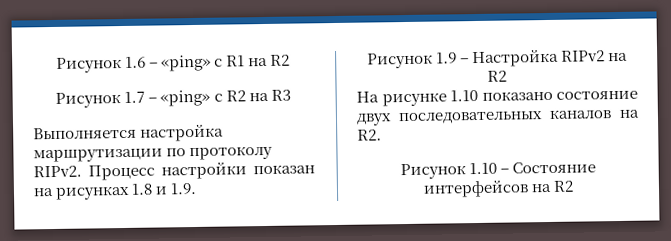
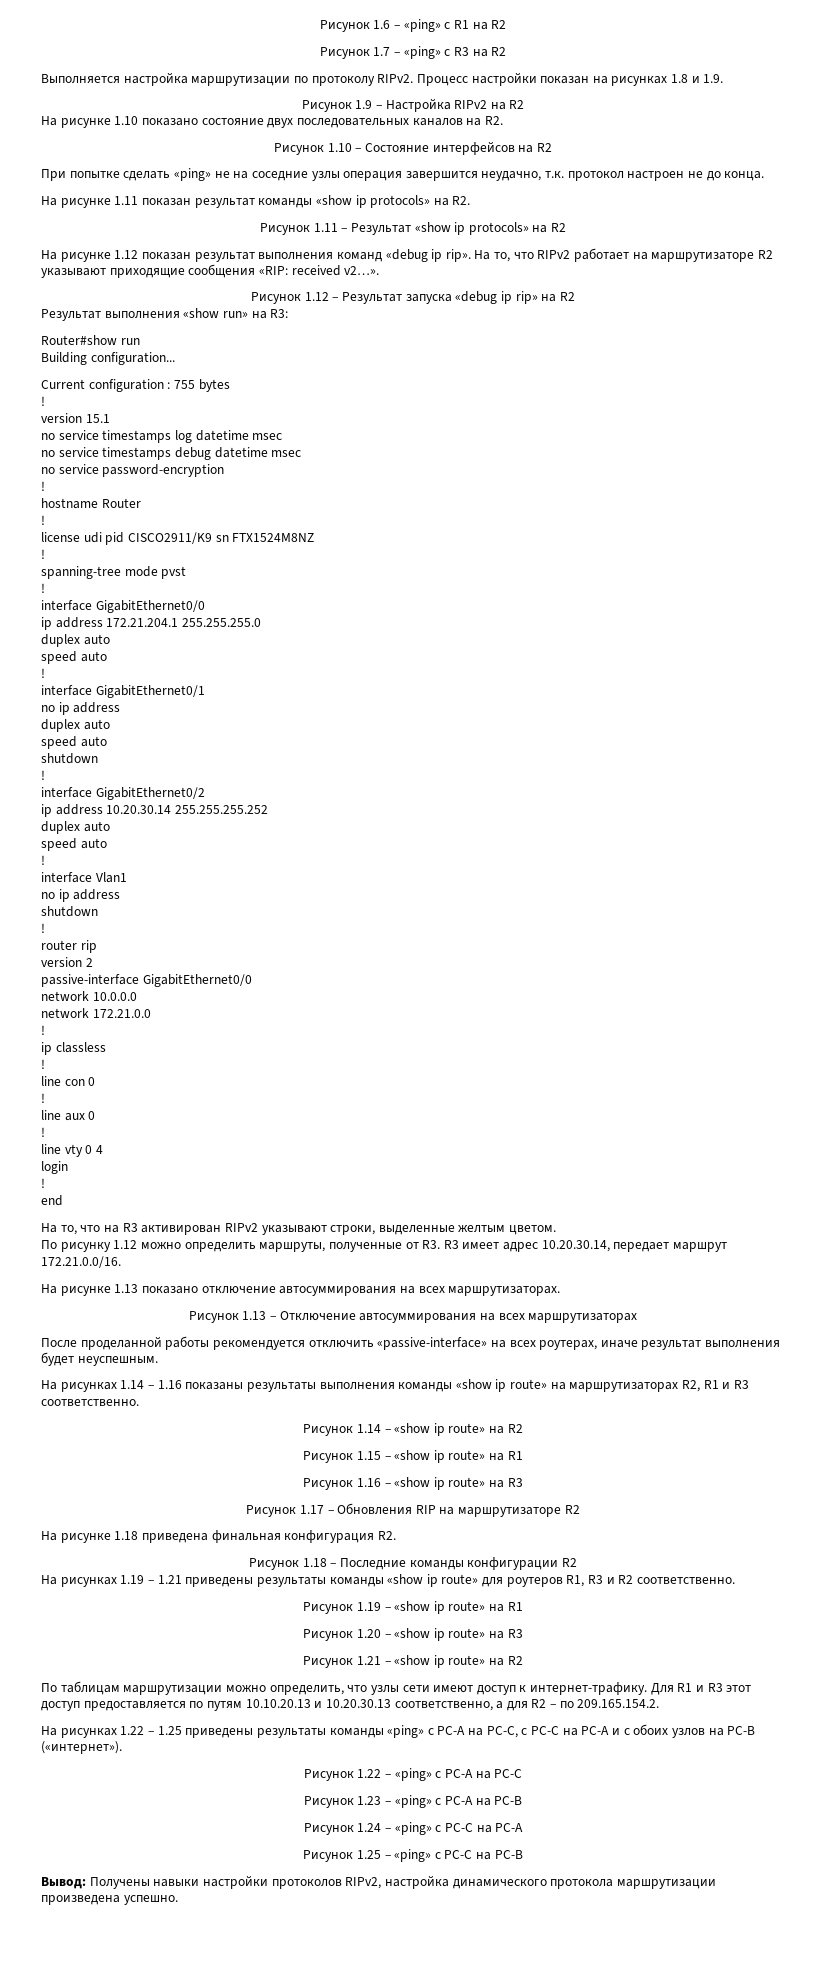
- Рисунок 1.7 – «ping» с R2 на R3
+ Рисунок 1.7 – «ping» с R3 на R2
+ При попытке сделать «ping» не на соседние узлы операция завершится неудачно, т.к. протокол настроен не до конца.
+ На рисунке 1.11 показан результат команды «show ip protocols» на R2.
+ Рисунок 1.11 – Результат «show ip protocols» на R2
+ На рисунке 1.12 показан результат выполнения команд «debug ip rip». На то, что RIPv2 работает на маршрутизаторе R2 указывают приходящие сообщения «RIP: received v2…».
+ Рисунок 1.12 – Результат запуска «debug ip rip» на R2
+ Результат выполнения «show run» на R3:
+ Router#show run
+ Building configuration...
+ Current configuration : 755 bytes
+ !
+ version 15.1
+ no service timestamps log datetime msec
+ no service timestamps debug datetime msec
+ no service password-encryption
+ !
+ hostname Router
+ !
+ license udi pid CISCO2911/K9 sn FTX1524M8NZ
+ !
+ spanning-tree mode pvst
+ !
+ interface GigabitEthernet0/0
+ ip address 172.21.204.1 255.255.255.0
+ duplex auto
+ speed auto
+ !
+ interface GigabitEthernet0/1
+ no ip address
+ duplex auto
+ speed auto
+ shutdown
+ !
+ interface GigabitEthernet0/2
+ ip address 10.20.30.14 255.255.255.252
+ duplex auto
+ speed auto
+ !
+ interface Vlan1
+ no ip address
+ shutdown
+ !
+ router rip
+ version 2
+ passive-interface GigabitEthernet0/0
+ network 10.0.0.0
+ network 172.21.0.0
+ !
+ ip classless
+ !
+ line con 0
+ !
+ line aux 0
+ !
+ line vty 0 4
+ login
+ !
+ end
+ На то, что на R3 активирован RIPv2 указывают строки, выделенные желтым цветом.
+ По рисунку 1.12 можно определить маршруты, полученные от R3. R3 имеет адрес 10.20.30.14, передает маршрут 172.21.0.0/16.
+ На рисунке 1.13 показано отключение автосуммирования на всех маршрутизаторах.
+ Рисунок 1.13 – Отключение автосуммирования на всех маршрутизаторах
+ После проделанной работы рекомендуется отключить «passive-interface» на всех роутерах, иначе результат выполнения будет неуспешным.
+ На рисунках 1.14 – 1.16 показаны результаты выполнения команды «show ip route» на маршрутизаторах R2, R1 и R3 соответственно.
+ Рисунок 1.14 – «show ip route» на R2
+ Рисунок 1.15 – «show ip route» на R1
+ Рисунок 1.16 – «show ip route» на R3
+ Рисунок 1.17 – Обновления RIP на маршрутизаторе R2
+ На рисунке 1.18 приведена финальная конфигурация R2.
+ Рисунок 1.18 – Последние команды конфигурации R2
+ На рисунках 1.19 – 1.21 приведены результаты команды «show ip route» для роутеров R1, R3 и R2 соответственно.
+ Рисунок 1.19 – «show ip route» на R1
+ Рисунок 1.20 – «show ip route» на R3
+ Рисунок 1.21 – «show ip route» на R2
+ По таблицам маршрутизации можно определить, что узлы сети имеют доступ к интернет-трафику. Для R1 и R3 этот доступ предоставляется по путям 10.10.20.13 и 10.20.30.13 соответственно, а для R2 – по 209.165.154.2.
+ На рисунках 1.22 – 1.25 приведены результаты команды «ping» с PC-A на PC-C, с PC-C на PC-A и с обоих узлов на PC-B («интернет»).
+ Рисунок 1.22 – «ping» с PC-A на PC-C
+ Рисунок 1.23 – «ping» с PC-A на PC-B
+ Рисунок 1.24 – «ping» с PC-C на PC-A
+ Рисунок 1.25 – «ping» с PC-C на PC-B
+ Вывод: Получены навыки настройки протоколов RIPv2, настройка динамического протокола маршрутизации произведена успешно.

